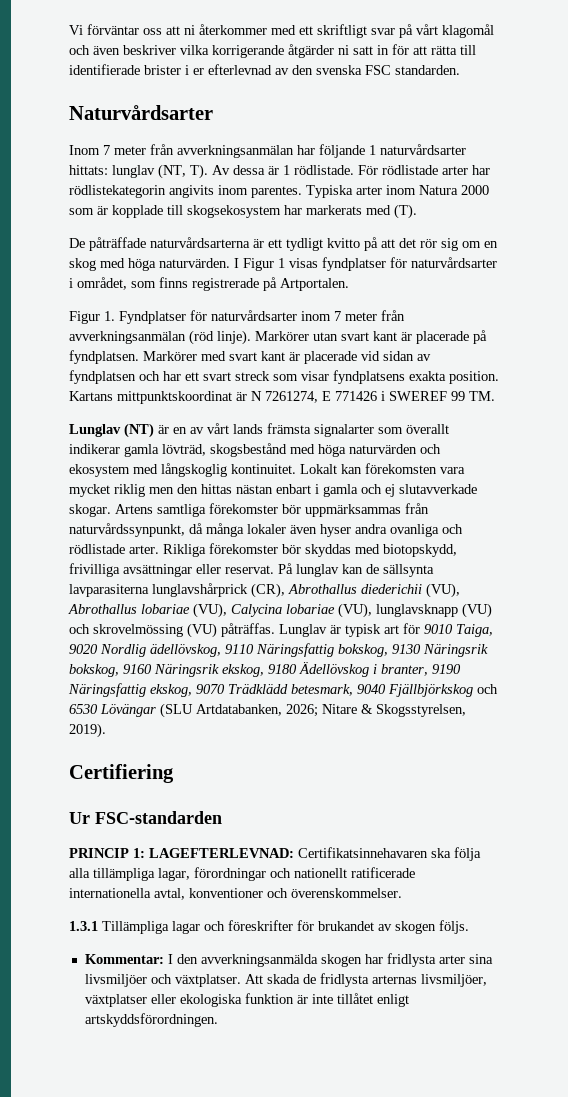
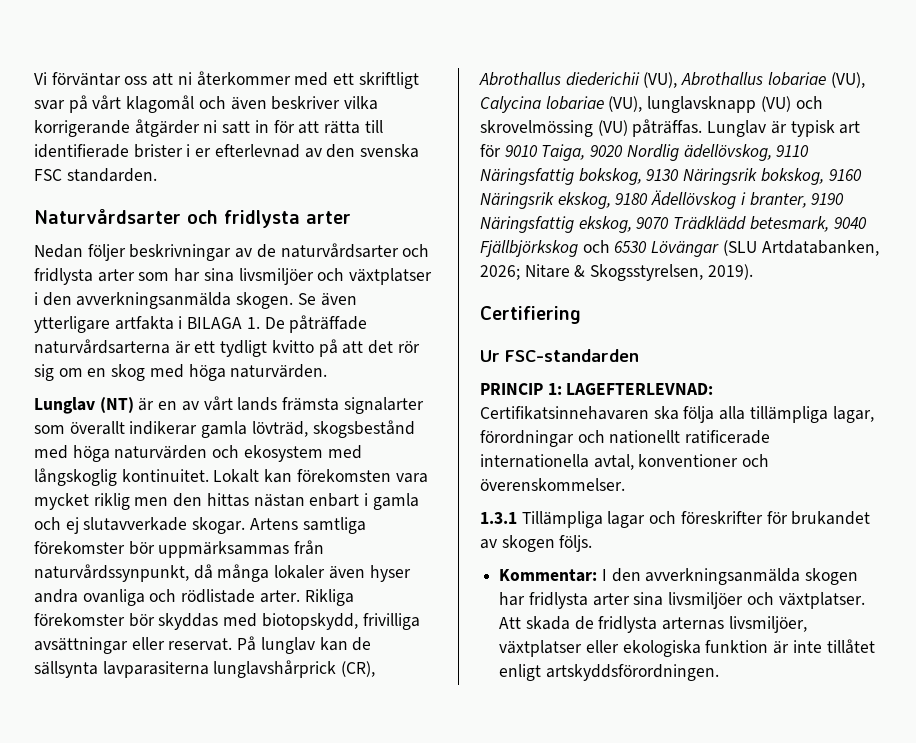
- Naturvårdsarter
- Inom 7 meter från avverkningsanmälan har följande 1 naturvårdsarter hittats: lunglav (NT, T). Av dessa är 1 rödlistade. För rödlistade arter har rödlistekategorin angivits inom parentes. Typiska arter inom Natura 2000 som är kopplade till skogsekosystem har markerats med (T).
- De påträffade naturvårdsarterna är ett tydligt kvitto på att det rör sig om en skog med höga naturvärden. I Figur 1 visas fyndplatser för naturvårdsarter i området, som finns registrerade på Artportalen.
- Figur 1. Fyndplatser för naturvårdsarter inom 7 meter från avverkningsanmälan (röd linje). Markörer utan svart kant är placerade på fyndplatsen. Markörer med svart kant är placerade vid sidan av fyndplatsen och har ett svart streck som visar fyndplatsens exakta position. Kartans mittpunktskoordinat är N 7261274, E 771426 i SWEREF 99 TM.
+ Naturvårdsarter och fridlysta arter
+ Nedan följer beskrivningar av de naturvårdsarter och fridlysta arter som har sina livsmiljöer och växtplatser i den avverkningsanmälda skogen. Se även ytterligare artfakta i BILAGA 1. De påträffade naturvårdsarterna är ett tydligt kvitto på att det rör sig om en skog med höga naturvärden.

